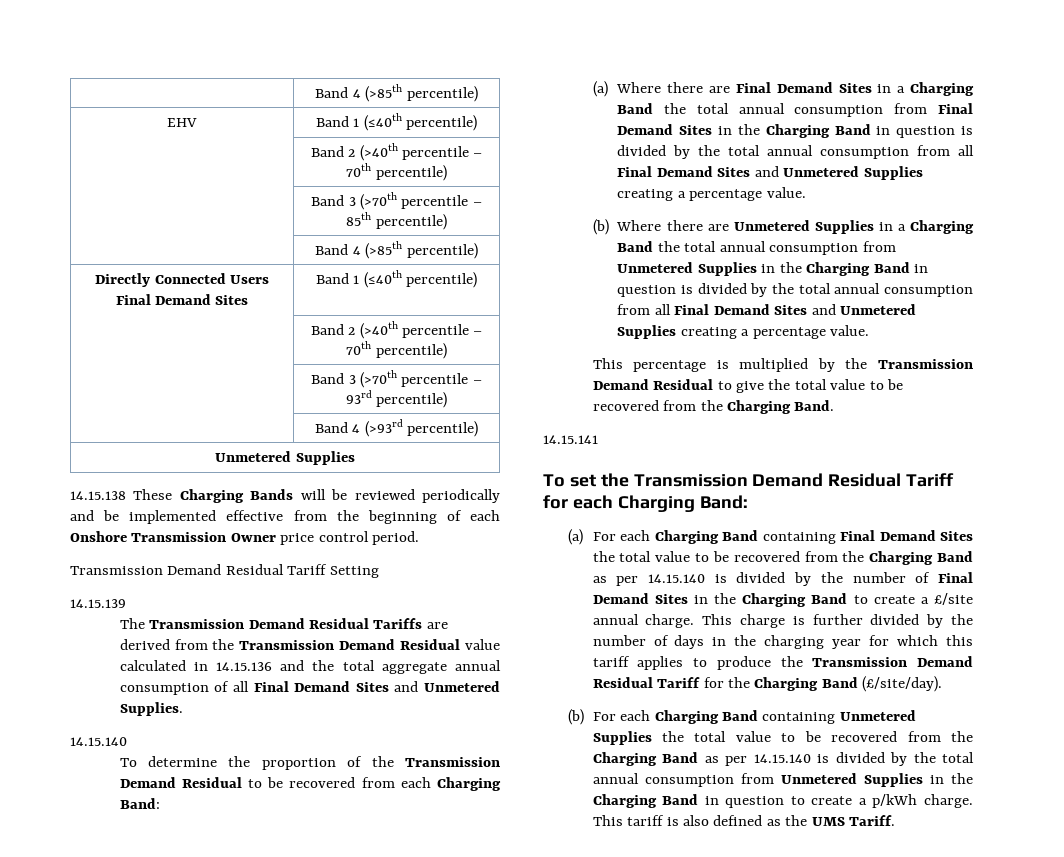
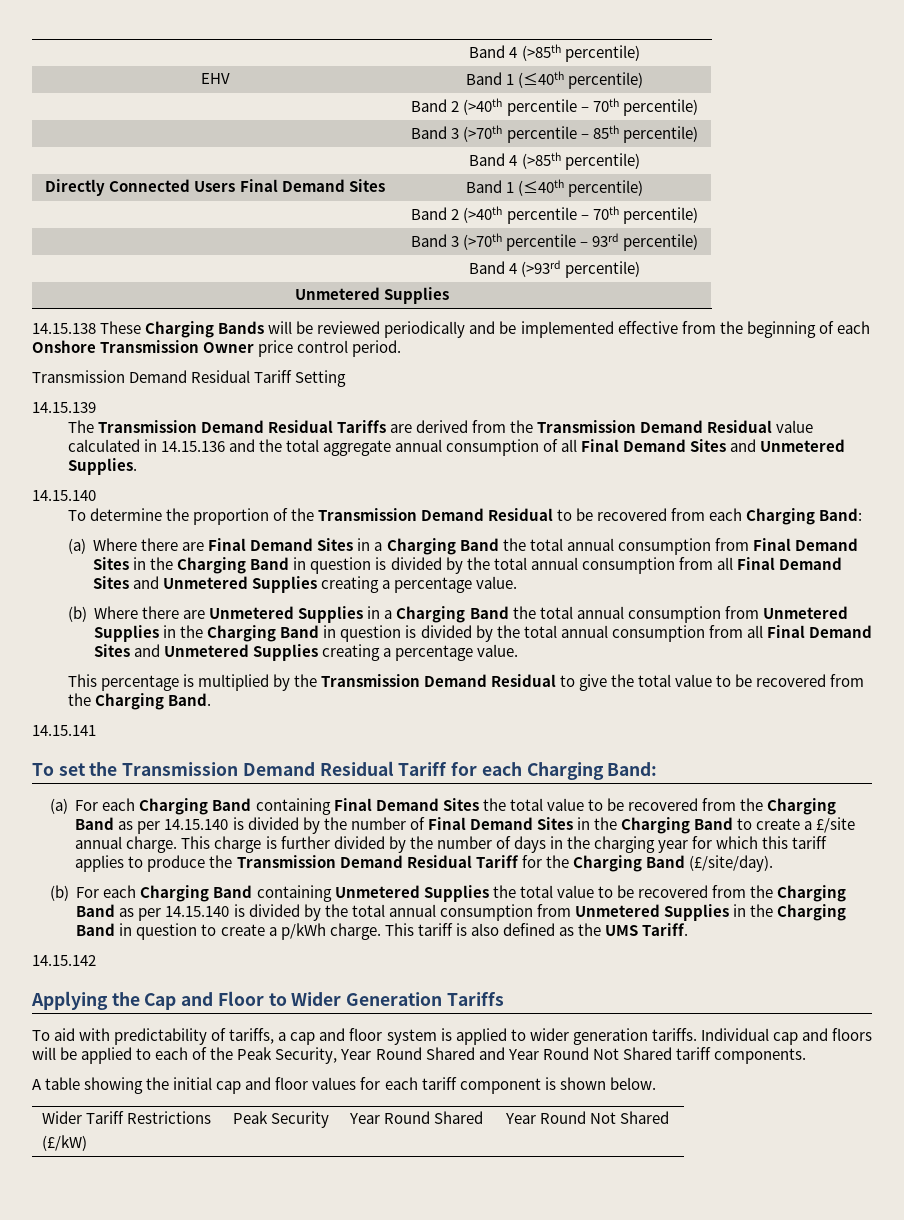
+ 14.15.142
+ Applying the Cap and Floor to Wider Generation Tariffs
+ To aid with predictability of tariffs, a cap and floor system is applied to wider generation tariffs. Individual cap and floors will be applied to each of the Peak Security, Year Round Shared and Year Round Not Shared tariff components.
+ A table showing the initial cap and floor values for each tariff component is shown below.
+ Wider Tariff Restrictions
+ (£/kW) | Peak Security | Year Round Shared | Year Round Not Shared

